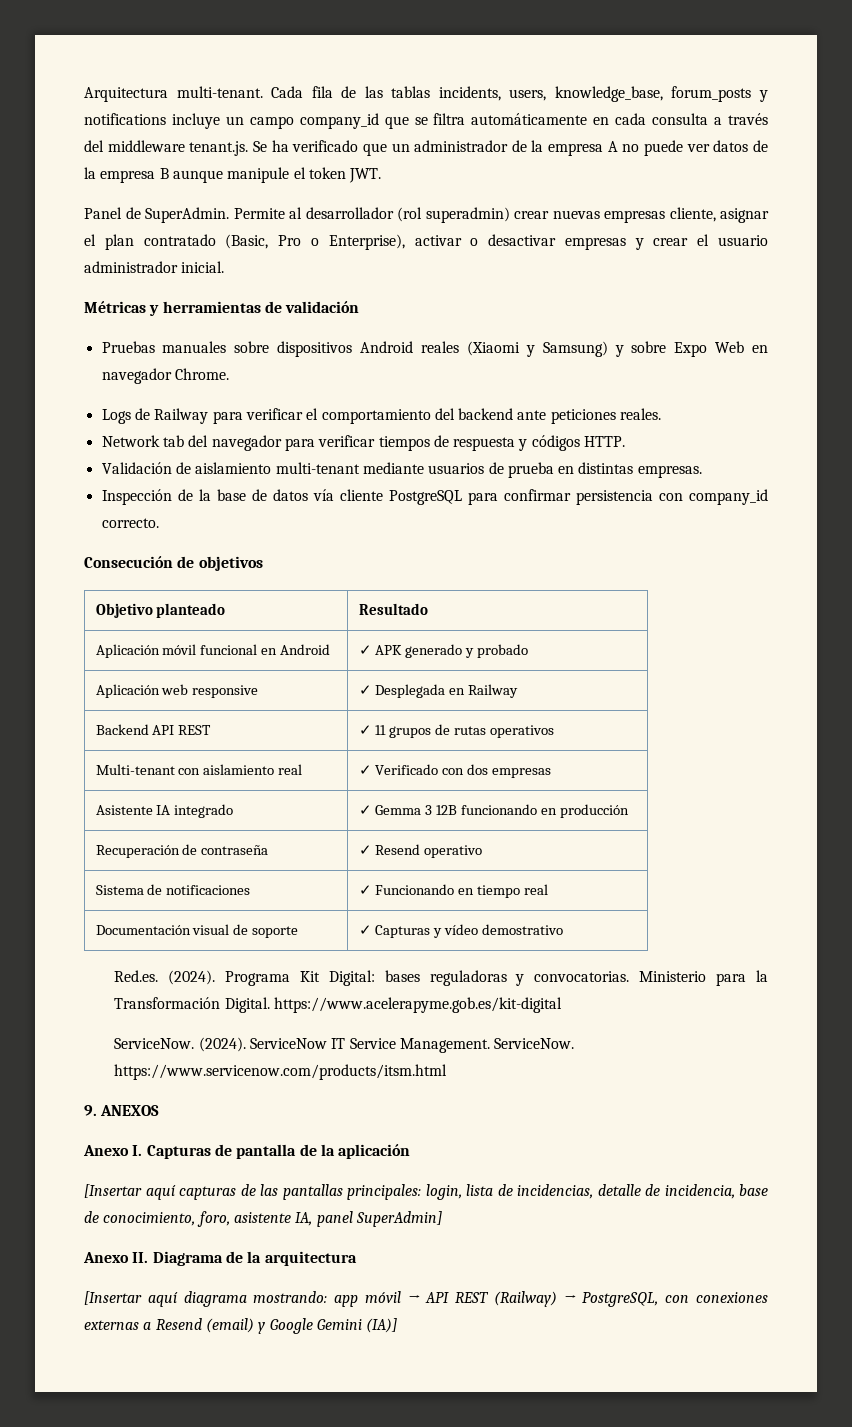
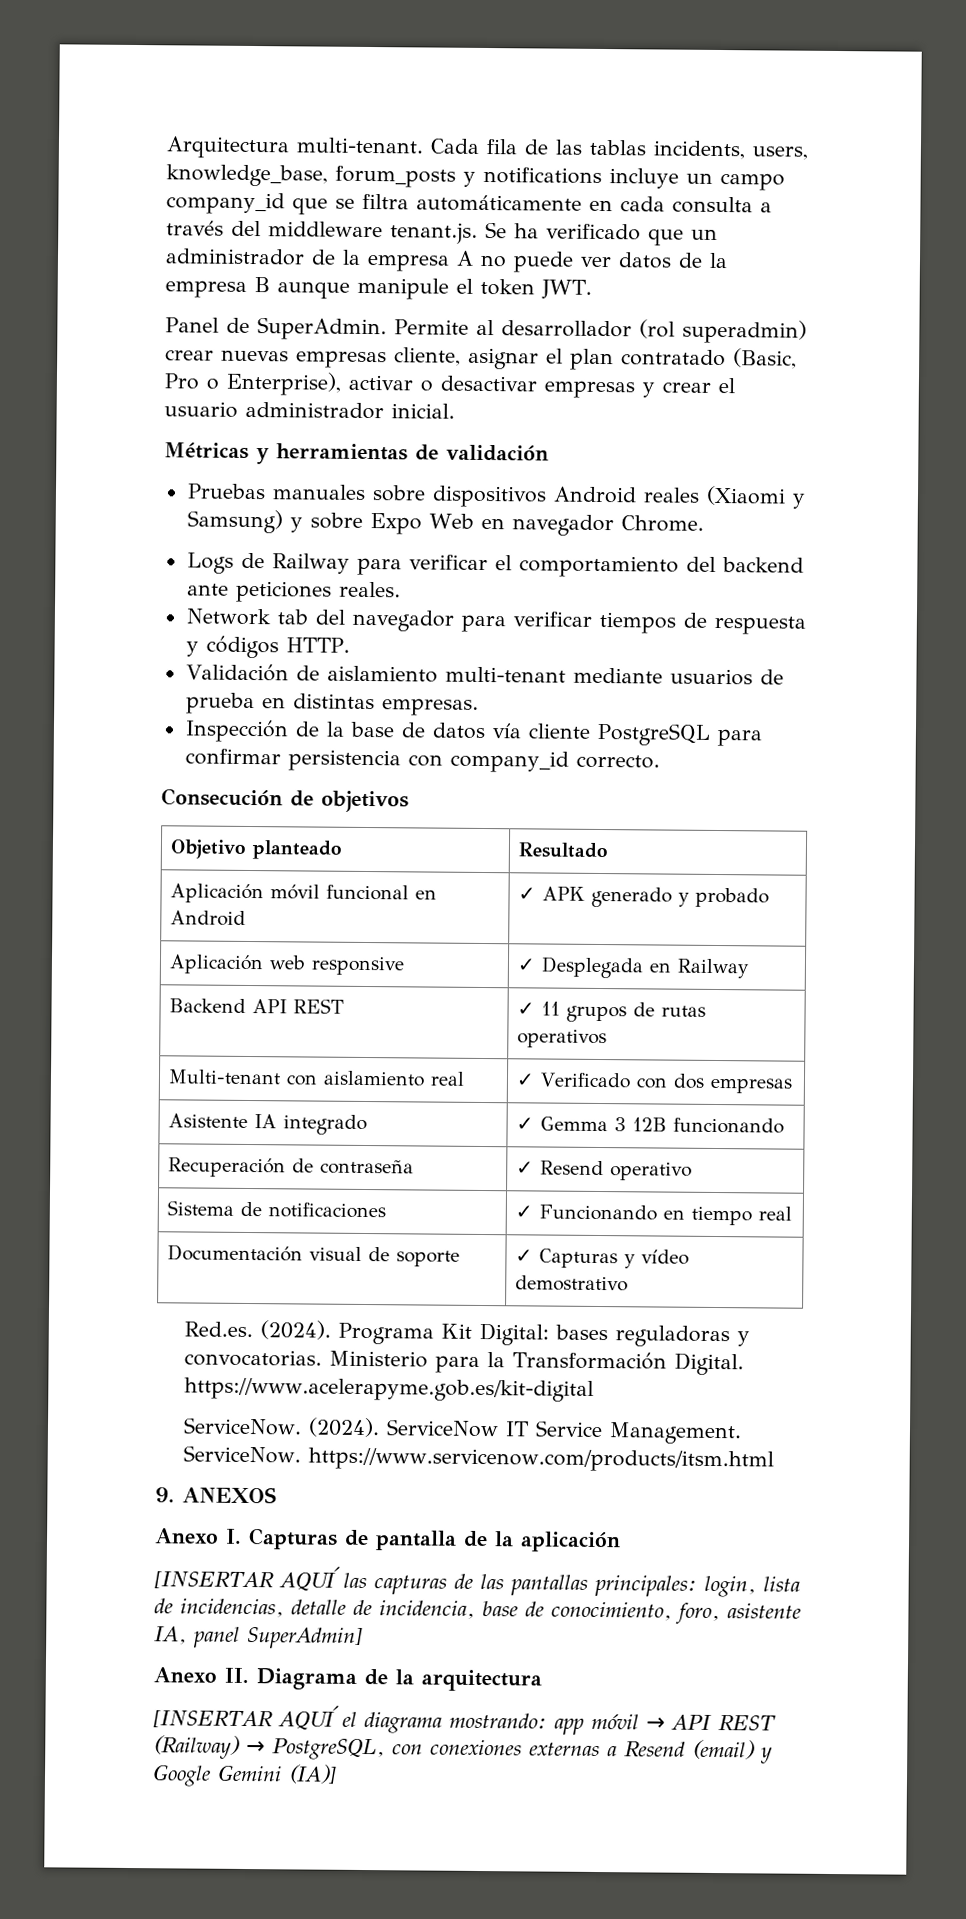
- Asistente IA integrado | ✓ Gemma 3 12B funcionando en producción
+ Asistente IA integrado | ✓ Gemma 3 12B funcionando
- [Insertar aquí capturas de las pantallas principales: login, lista de incidencias, detalle de incidencia, base de conocimiento, foro, asistente IA, panel SuperAdmin]
+ [INSERTAR AQUÍ las capturas de las pantallas principales: login, lista de incidencias, detalle de incidencia, base de conocimiento, foro, asistente IA, panel SuperAdmin]
- [Insertar aquí diagrama mostrando: app móvil → API REST (Railway) → PostgreSQL, con conexiones externas a Resend (email) y Google Gemini (IA)]
+ [INSERTAR AQUÍ el diagrama mostrando: app móvil → API REST (Railway) → PostgreSQL, con conexiones externas a Resend (email) y Google Gemini (IA)]

